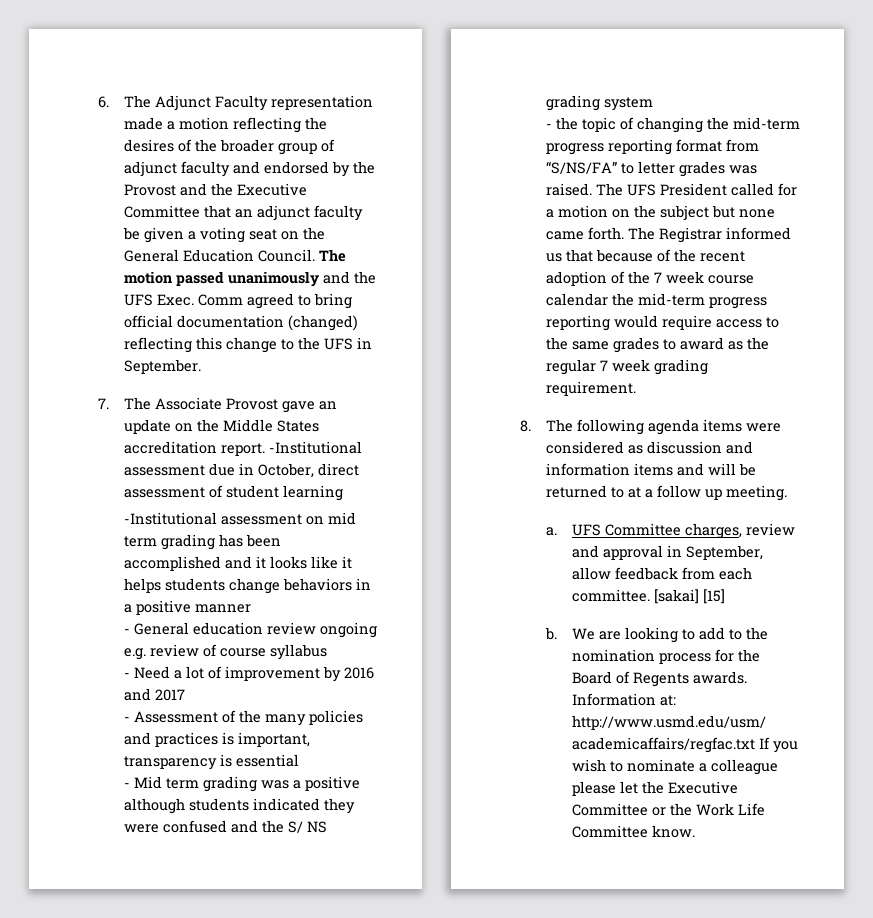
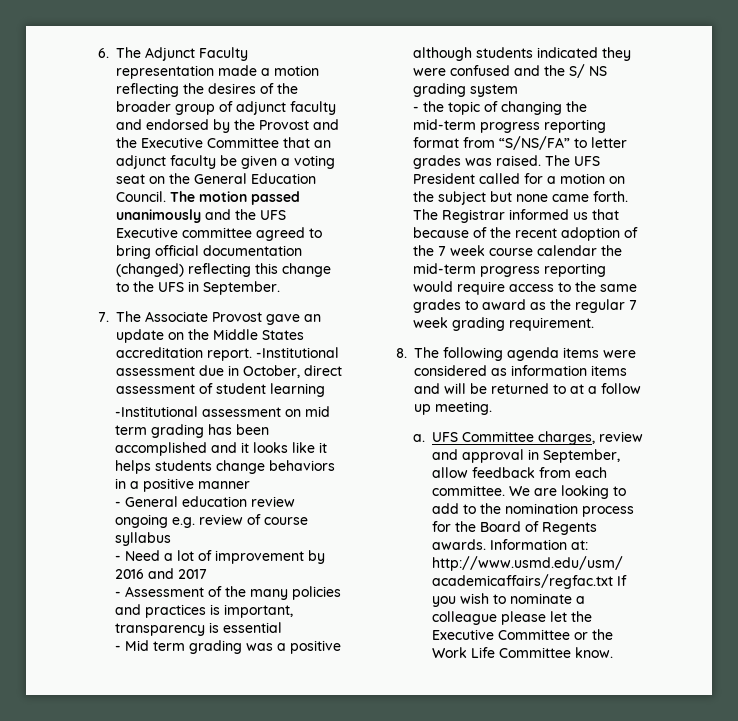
- The motion passed unanimously and the UFS Exec. Comm agreed to bring official documentation (changed) reflecting this change to the UFS in September.
+ The motion passed unanimously and the UFS Executive committee agreed to bring official documentation (changed) reflecting this change to the UFS in September.
- 8. The following agenda items were considered as discussion and information items and will be returned to at a follow up meeting.
+ 8. The following agenda items were considered as information items and will be returned to at a follow up meeting.
- [sakai] [15]
- b.

